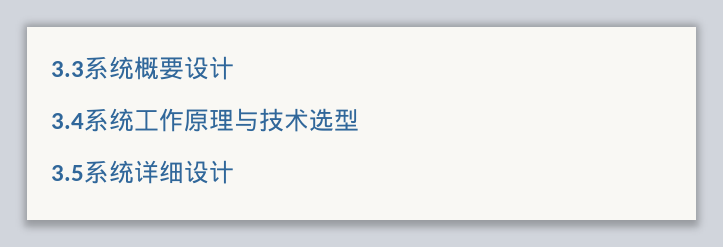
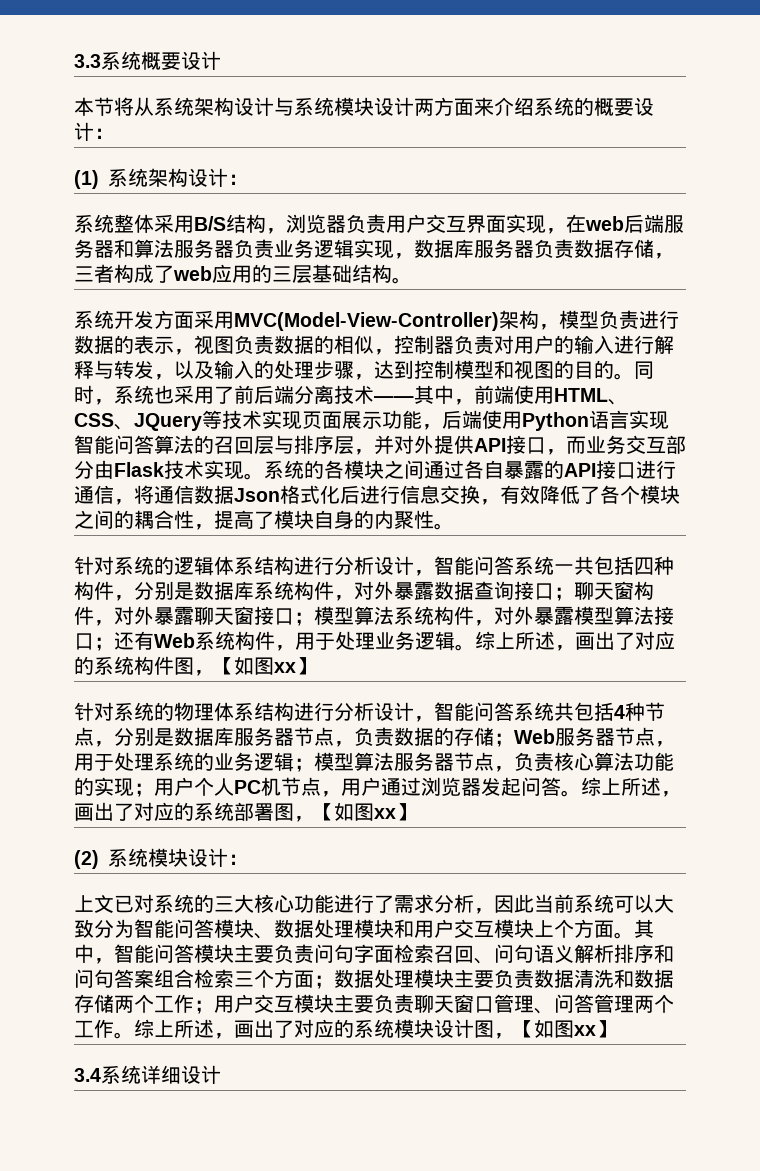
- 3.4系统工作原理与技术选型
- 3.5系统详细设计
+ 本节将从系统架构设计与系统模块设计两方面来介绍系统的概要设计：
+ (1)系统架构设计：
+ 系统整体采用B/S结构，浏览器负责用户交互界面实现，在web后端服务器和算法服务器负责业务逻辑实现，数据库服务器负责数据存储，三者构成了web应用的三层基础结构。
+ 系统开发方面采用MVC(Model-View-Controller)架构，模型负责进行数据的表示，视图负责数据的相似，控制器负责对用户的输入进行解释与转发，以及输入的处理步骤，达到控制模型和视图的目的。同时，系统也采用了前后端分离技术——其中，前端使用HTML、CSS、JQuery等技术实现页面展示功能，后端使用Python语言实现智能问答算法的召回层与排序层，并对外提供API接口，而业务交互部分由Flask技术实现。系统的各模块之间通过各自暴露的API接口进行通信，将通信数据Json格式化后进行信息交换，有效降低了各个模块之间的耦合性，提高了模块自身的内聚性。
+ 针对系统的逻辑体系结构进行分析设计，智能问答系统一共包括四种构件，分别是数据库系统构件，对外暴露数据查询接口；聊天窗构件，对外暴露聊天窗接口；模型算法系统构件，对外暴露模型算法接口；还有Web系统构件，用于处理业务逻辑。综上所述，画出了对应的系统构件图，【如图xx】
+ 针对系统的物理体系结构进行分析设计，智能问答系统共包括4种节点，分别是数据库服务器节点，负责数据的存储；Web服务器节点，用于处理系统的业务逻辑；模型算法服务器节点，负责核心算法功能的实现；用户个人PC机节点，用户通过浏览器发起问答。综上所述，画出了对应的系统部署图，【如图xx】
+ (2)系统模块设计：
+ 上文已对系统的三大核心功能进行了需求分析，因此当前系统可以大致分为智能问答模块、数据处理模块和用户交互模块上个方面。其中，智能问答模块主要负责问句字面检索召回、问句语义解析排序和问句答案组合检索三个方面；数据处理模块主要负责数据清洗和数据存储两个工作；用户交互模块主要负责聊天窗口管理、问答管理两个工作。综上所述，画出了对应的系统模块设计图，【如图xx】
+ 3.4系统详细设计

